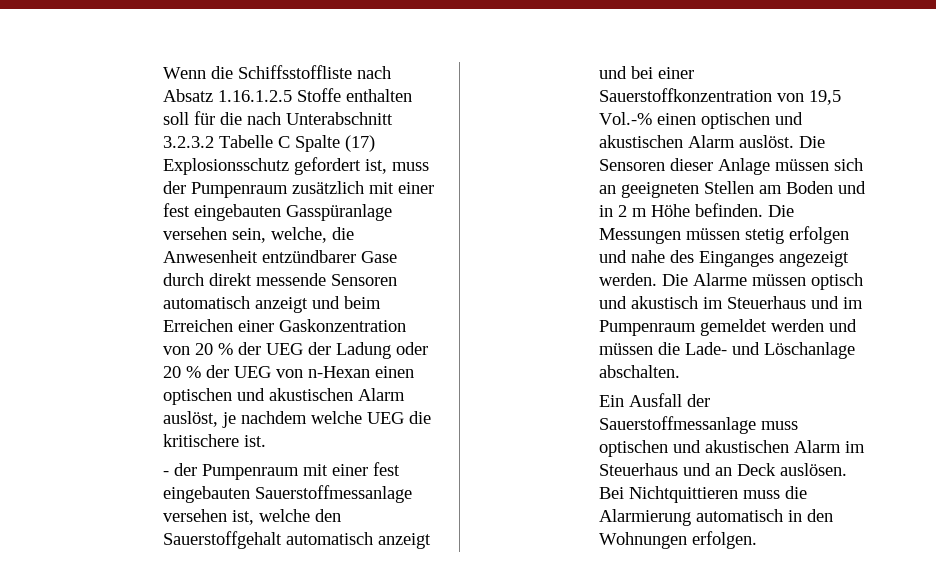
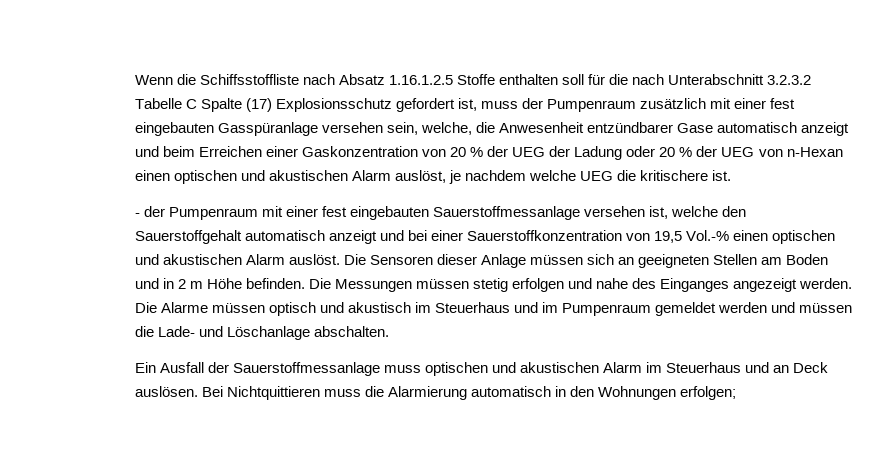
- Wenn die Schiffsstoffliste nach Absatz 1.16.1.2.5 Stoffe enthalten soll für die nach Unterabschnitt 3.2.3.2 Tabelle C Spalte (17) Explosionsschutz gefordert ist, muss der Pumpenraum zusätzlich mit einer fest eingebauten Gasspüranlage versehen sein, welche, die Anwesenheit entzündbarer Gase durch direkt messende Sensoren automatisch anzeigt und beim Erreichen einer Gaskonzentration von 20 % der UEG der Ladung oder 20 % der UEG von n-Hexan einen optischen und akustischen Alarm auslöst, je nachdem welche UEG die kritischere ist.
+ Wenn die Schiffsstoffliste nach Absatz 1.16.1.2.5 Stoffe enthalten soll für die nach Unterabschnitt 3.2.3.2 Tabelle C Spalte (17) Explosionsschutz gefordert ist, muss der Pumpenraum zusätzlich mit einer fest eingebauten Gasspüranlage versehen sein, welche, die Anwesenheit entzündbarer Gase automatisch anzeigt und beim Erreichen einer Gaskonzentration von 20 % der UEG der Ladung oder 20 % der UEG von n-Hexan einen optischen und akustischen Alarm auslöst, je nachdem welche UEG die kritischere ist.
- Bei Nichtquittieren muss die Alarmierung automatisch in den Wohnungen erfolgen.
+ Bei Nichtquittieren muss die Alarmierung automatisch in den Wohnungen erfolgen;

